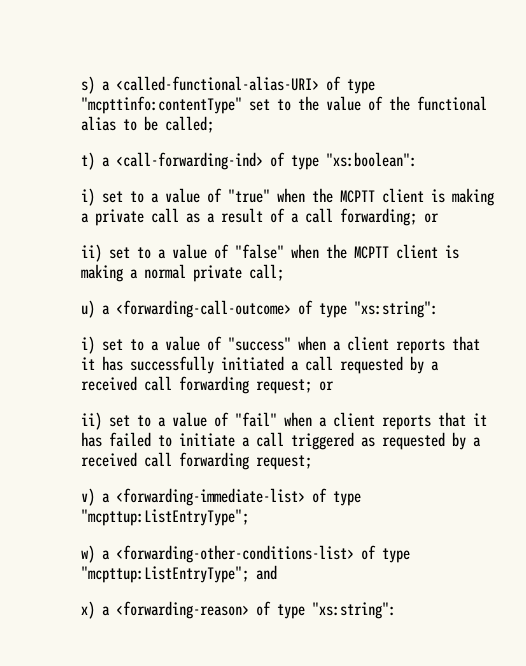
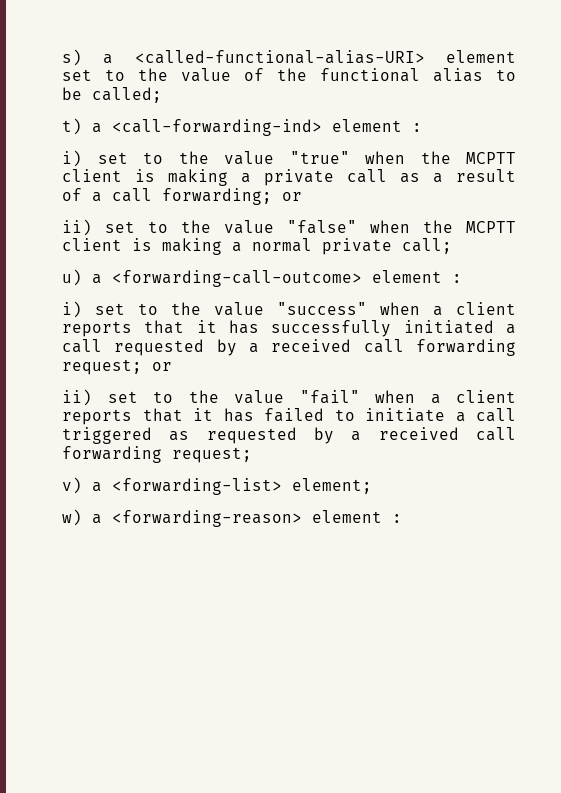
- s) a <called-functional-alias-URI> of type "mcpttinfo:contentType" set to the value of the functional alias to be called;
+ s) a <called-functional-alias-URI> element set to the value of the functional alias to be called;
- t) a <call-forwarding-ind> of type "xs:boolean":
- i) set to a value of "true" when the MCPTT client is making a private call as a result of a call forwarding; or
+ t) a <call-forwarding-ind> element :
+ i) set to the value "true" when the MCPTT client is making a private call as a result of a call forwarding; or
- ii) set to a value of "false" when the MCPTT client is making a normal private call;
+ ii) set to the value "false" when the MCPTT client is making a normal private call;
- u) a <forwarding-call-outcome> of type "xs:string":
- i) set to a value of "success" when a client reports that it has successfully initiated a call requested by a received call forwarding request; or
+ u) a <forwarding-call-outcome> element :
+ i) set to the value "success" when a client reports that it has successfully initiated a call requested by a received call forwarding request; or
- ii) set to a value of "fail" when a client reports that it has failed to initiate a call triggered as requested by a received call forwarding request;
+ ii) set to the value "fail" when a client reports that it has failed to initiate a call triggered as requested by a received call forwarding request;
- v) a <forwarding-immediate-list> of type "mcpttup:ListEntryType";
- w) a <forwarding-other-conditions-list> of type "mcpttup:ListEntryType"; and
- x) a <forwarding-reason> of type "xs:string":
+ v) a <forwarding-list> element;
+ w) a <forwarding-reason> element :

